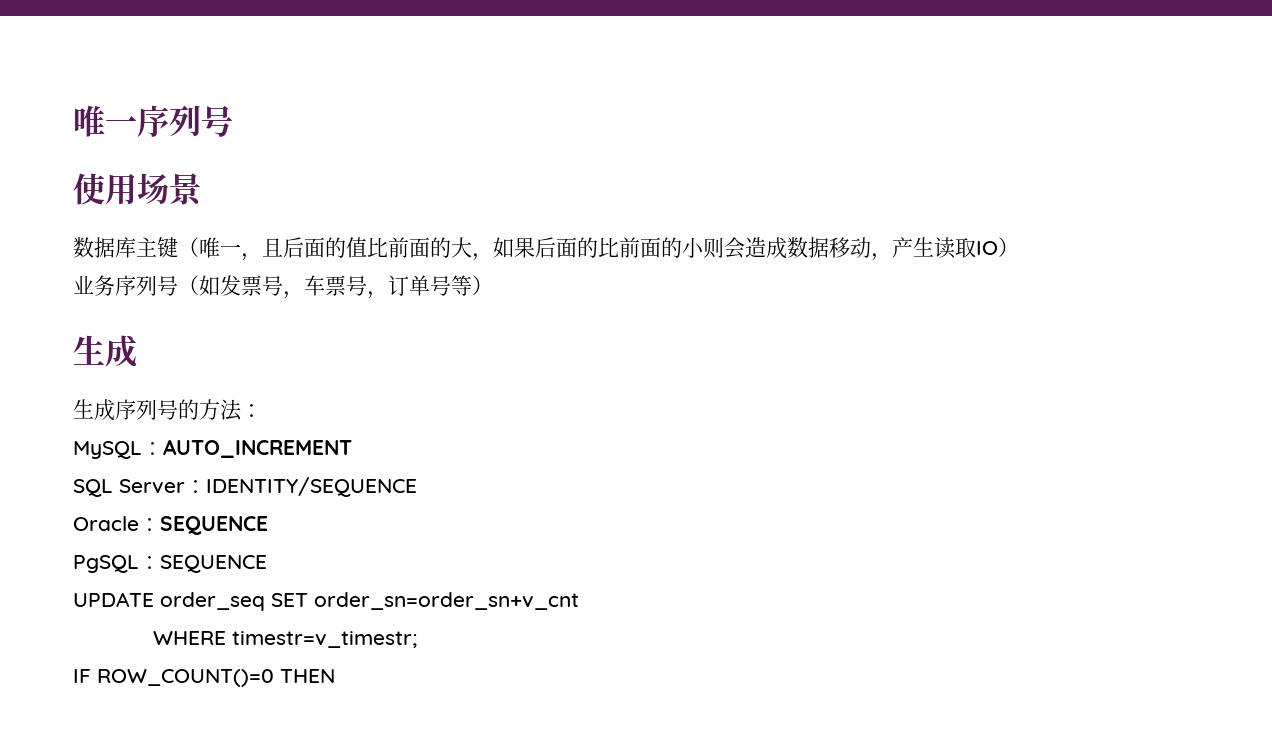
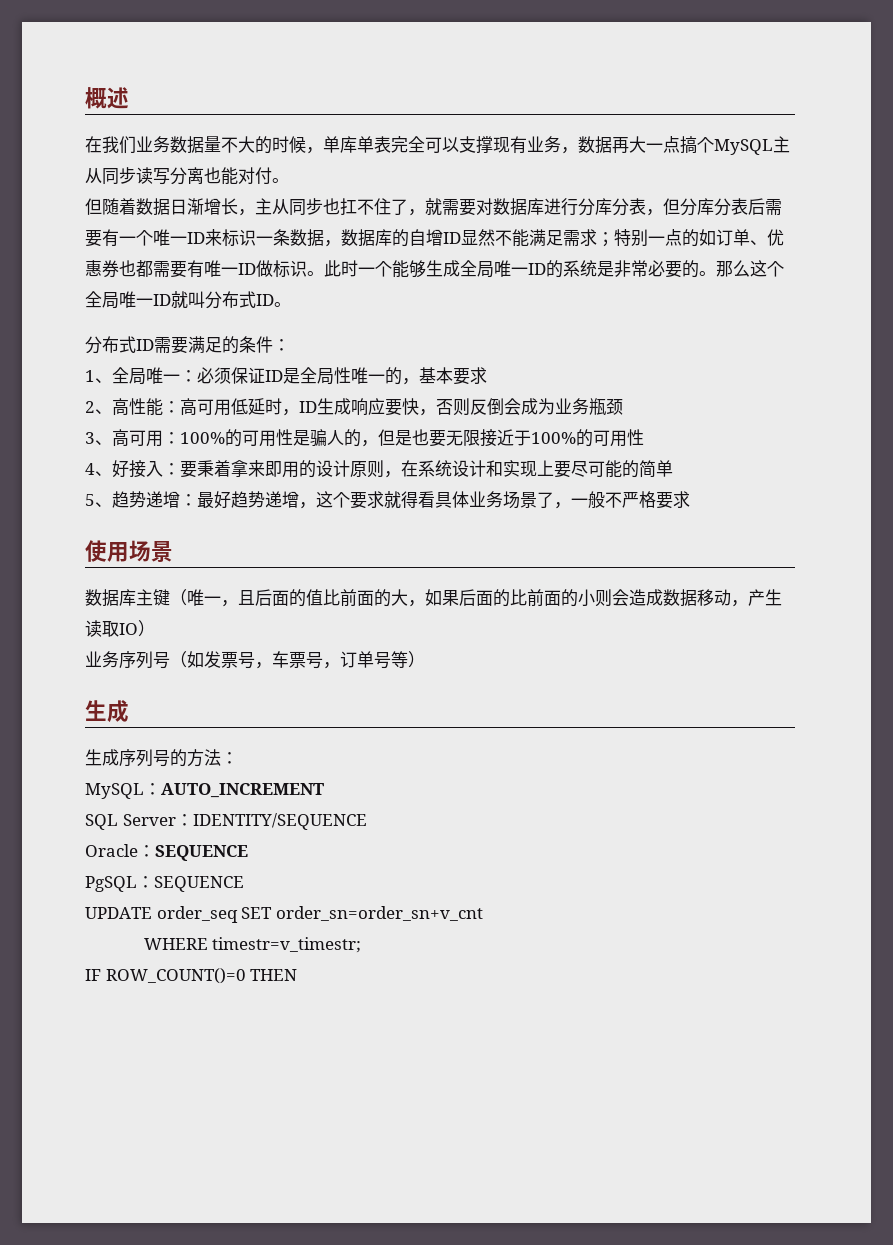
- 唯一序列号
+ 概述
+ 在我们业务数据量不大的时候，单库单表完全可以支撑现有业务，数据再大一点搞个MySQL主从同步读写分离也能对付。
+ 但随着数据日渐增长，主从同步也扛不住了，就需要对数据库进行分库分表，但分库分表后需要有一个唯一ID来标识一条数据，数据库的自增ID显然不能满足需求；特别一点的如订单、优惠券也都需要有唯一ID做标识。此时一个能够生成全局唯一ID的系统是非常必要的。那么这个全局唯一ID就叫分布式ID。
+ 分布式ID需要满足的条件：
+ 1、全局唯一：必须保证ID是全局性唯一的，基本要求
+ 2、高性能：高可用低延时，ID生成响应要快，否则反倒会成为业务瓶颈
+ 3、高可用：100%的可用性是骗人的，但是也要无限接近于100%的可用性
+ 4、好接入：要秉着拿来即用的设计原则，在系统设计和实现上要尽可能的简单
+ 5、趋势递增：最好趋势递增，这个要求就得看具体业务场景了，一般不严格要求

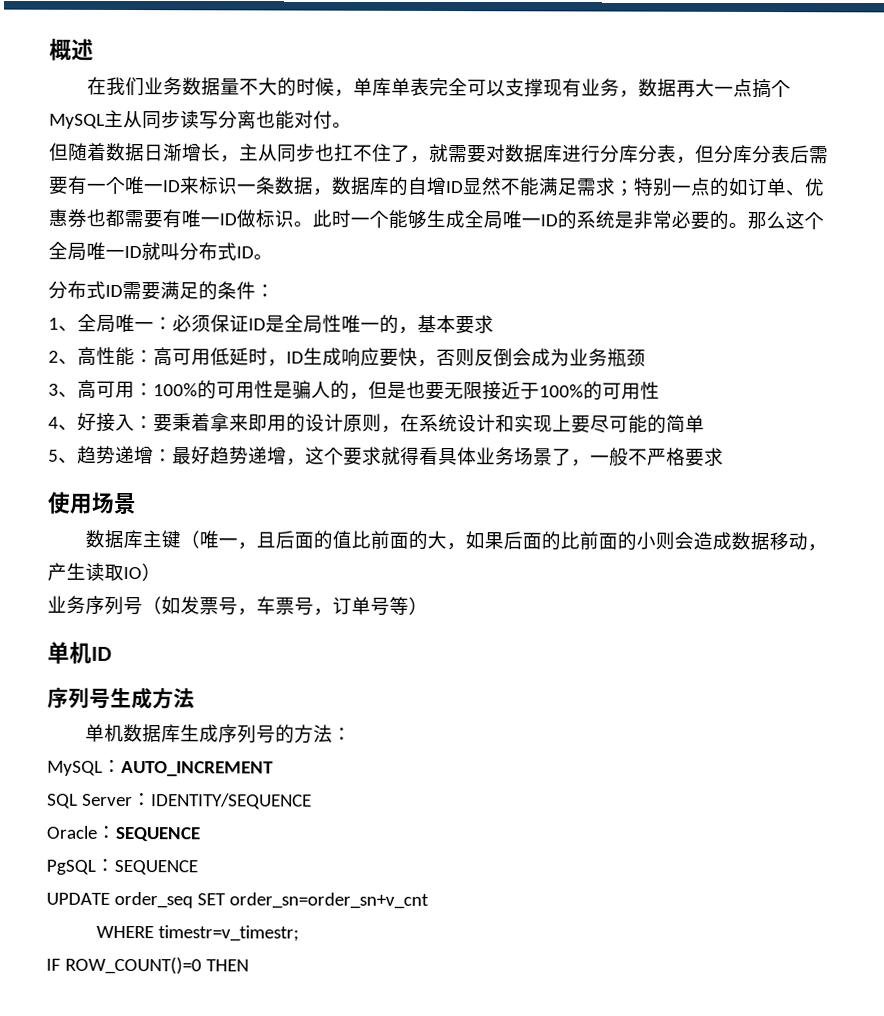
  业务序列号（如发票号，车票号，订单号等）
- 生成
- 生成序列号的方法：
+ 单机ID
+ 序列号生成方法
+ 单机数据库生成序列号的方法：

